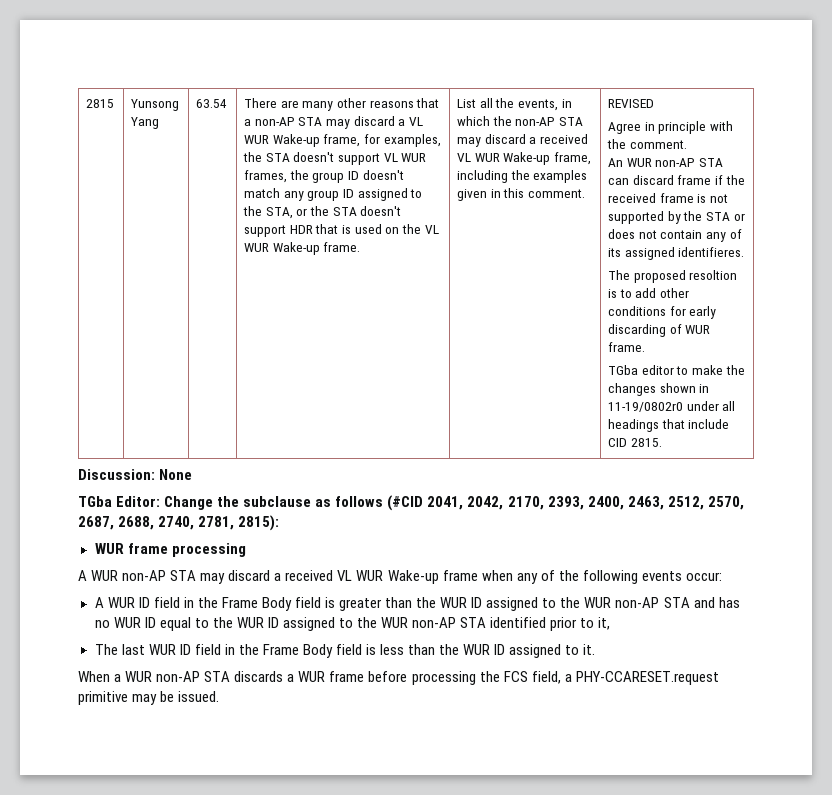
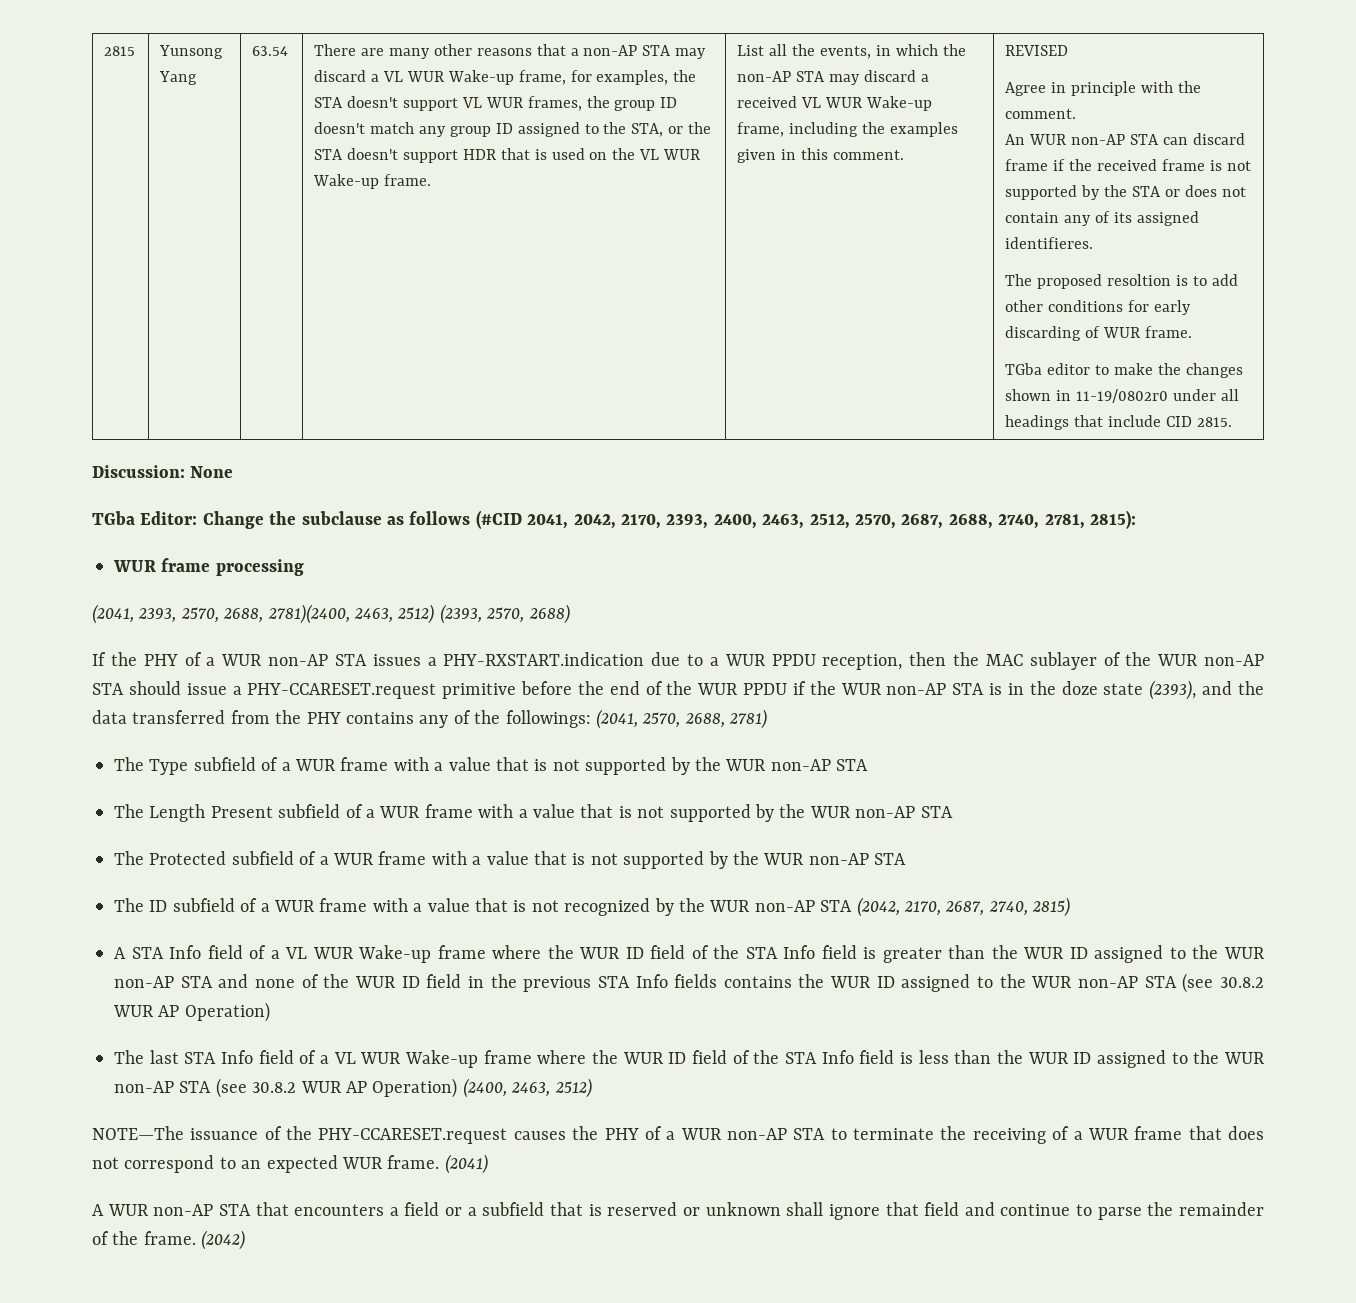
- A WUR non-AP STA may discard a received VL WUR Wake-up frame when any of the following events occur:
- A WUR ID field in the Frame Body field is greater than the WUR ID assigned to the WUR non-AP STA and has no WUR ID equal to the WUR ID assigned to the WUR non-AP STA identified prior to it,
- The last WUR ID field in the Frame Body field is less than the WUR ID assigned to it.
- When a WUR non-AP STA discards a WUR frame before processing the FCS field, a PHY-CCARESET.request primitive may be issued.
+ (2041, 2393, 2570, 2688, 2781)(2400, 2463, 2512) (2393, 2570, 2688)
+ If the PHY of a WUR non-AP STA issues a PHY-RXSTART.indication due to a WUR PPDU reception, then the MAC sublayer of the WUR non-AP STA should issue a PHY-CCARESET.request primitive before the end of the WUR PPDU if the WUR non-AP STA is in the doze state (2393), and the data transferred from the PHY contains any of the followings: (2041, 2570, 2688, 2781)
+ The Type subfield of a WUR frame with a value that is not supported by the WUR non-AP STA
+ The Length Present subfield of a WUR frame with a value that is not supported by the WUR non-AP STA
+ The Protected subfield of a WUR frame with a value that is not supported by the WUR non-AP STA
+ The ID subfield of a WUR frame with a value that is not recognized by the WUR non-AP STA (2042, 2170, 2687, 2740, 2815)
+ A STA Info field of a VL WUR Wake-up frame where the WUR ID field of the STA Info field is greater than the WUR ID assigned to the WUR non-AP STA and none of the WUR ID field in the previous STA Info fields contains the WUR ID assigned to the WUR non-AP STA (see 30.8.2 WUR AP Operation)
+ The last STA Info field of a VL WUR Wake-up frame where the WUR ID field of the STA Info field is less than the WUR ID assigned to the WUR non-AP STA (see 30.8.2 WUR AP Operation) (2400, 2463, 2512)
+ NOTE—The issuance of the PHY-CCARESET.request causes the PHY of a WUR non-AP STA to terminate the receiving of a WUR frame that does not correspond to an expected WUR frame. (2041)
+ A WUR non-AP STA that encounters a field or a subfield that is reserved or unknown shall ignore that field and continue to parse the remainder of the frame. (2042)

